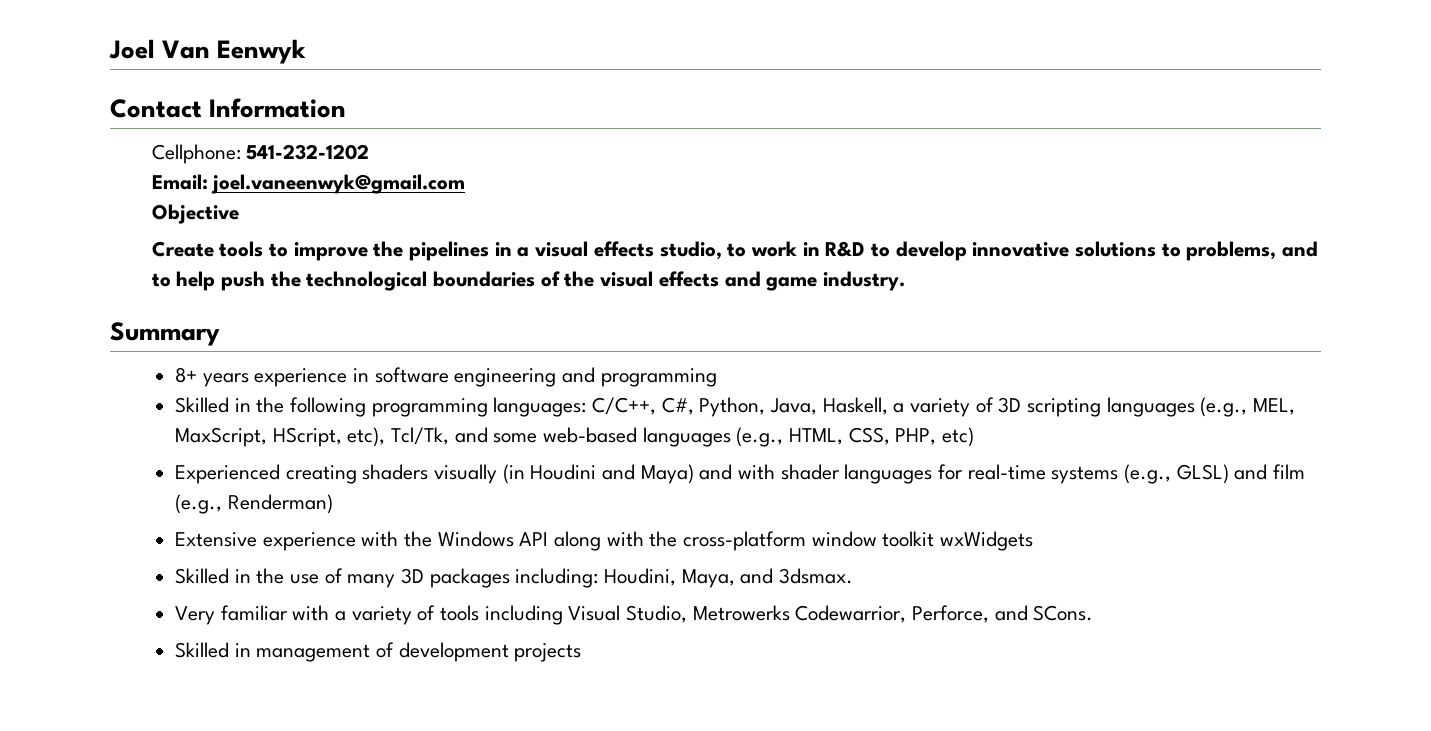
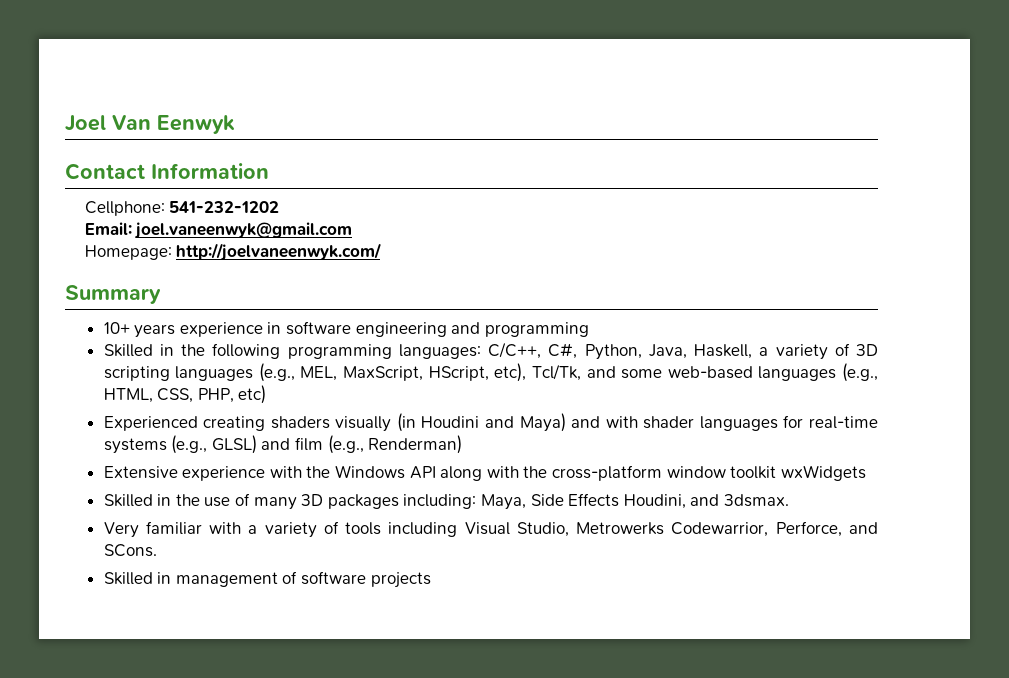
- Objective
- Create tools to improve the pipelines in a visual effects studio, to work in R&D to develop innovative solutions to problems, and to help push the technological boundaries of the visual effects and game industry.
+ Homepage: http://joelvaneenwyk.com/
- 8+ years experience in software engineering and programming
+ 10+ years experience in software engineering and programming
- Skilled in the use of many 3D packages including: Houdini, Maya, and 3dsmax.
+ Skilled in the use of many 3D packages including: Maya, Side Effects Houdini, and 3dsmax.
- Skilled in management of development projects
+ Skilled in management of software projects

